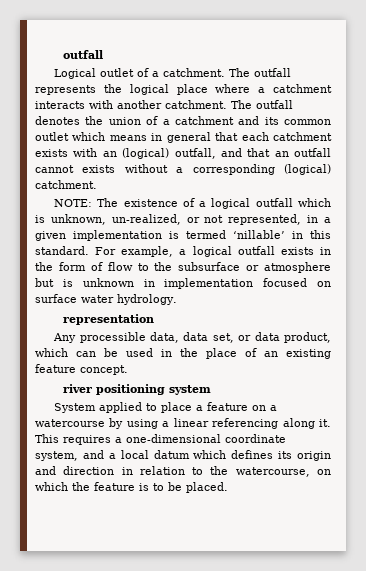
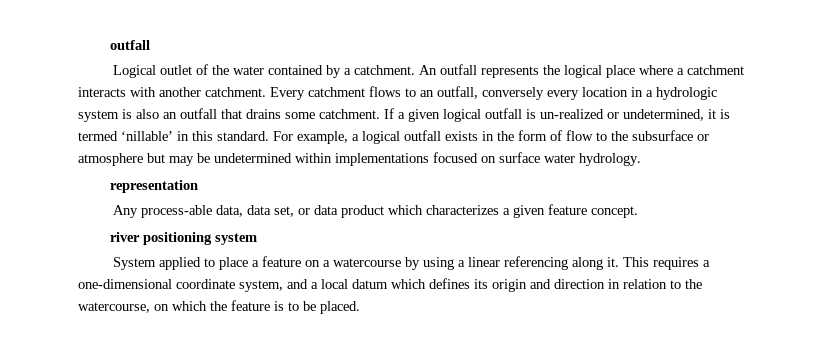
- Logical outlet of a catchment.
+ Logical outlet of the water contained by a catchment.
- The outfall represents the logical place where a catchment interacts with another catchment.
+ An outfall represents the logical place where a catchment interacts with another catchment.
- The outfall denotes the union of a catchment and its common outlet which means in general that each catchment exists with an (logical) outfall, and that an outfall cannot exists without a corresponding (logical) catchment.
- NOTE: The existence of a logical outfall which is unknown, un-realized, or not represented, in a given implementation is termed ‘nillable’ in this standard.
+ Every catchment flows to an outfall, conversely every location in a hydrologic system is also an outfall that drains some catchment. If a given logical outfall is un-realized or undetermined, it is termed ‘nillable’ in this standard.
- For example, a logical outfall exists in the form of flow to the subsurface or atmosphere but is unknown in implementation focused on surface water hydrology.
+ For example, a logical outfall exists in the form of flow to the subsurface or atmosphere but may be undetermined within implementations focused on surface water hydrology.
- Any processible data, data set, or data product, which can be used in the place of an existing feature concept.
+ Any process-able data, data set, or data product which characterizes a given feature concept.

